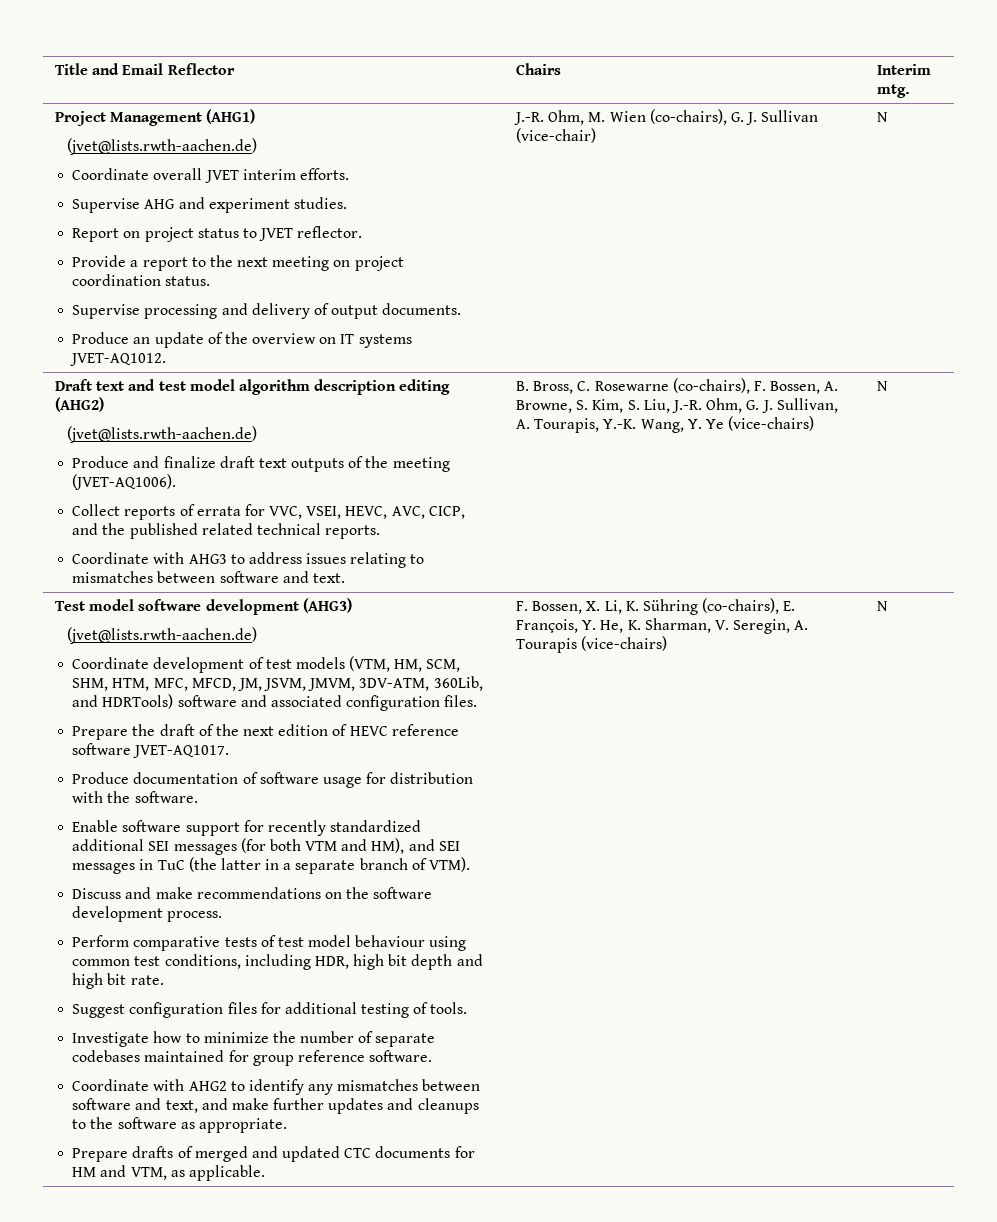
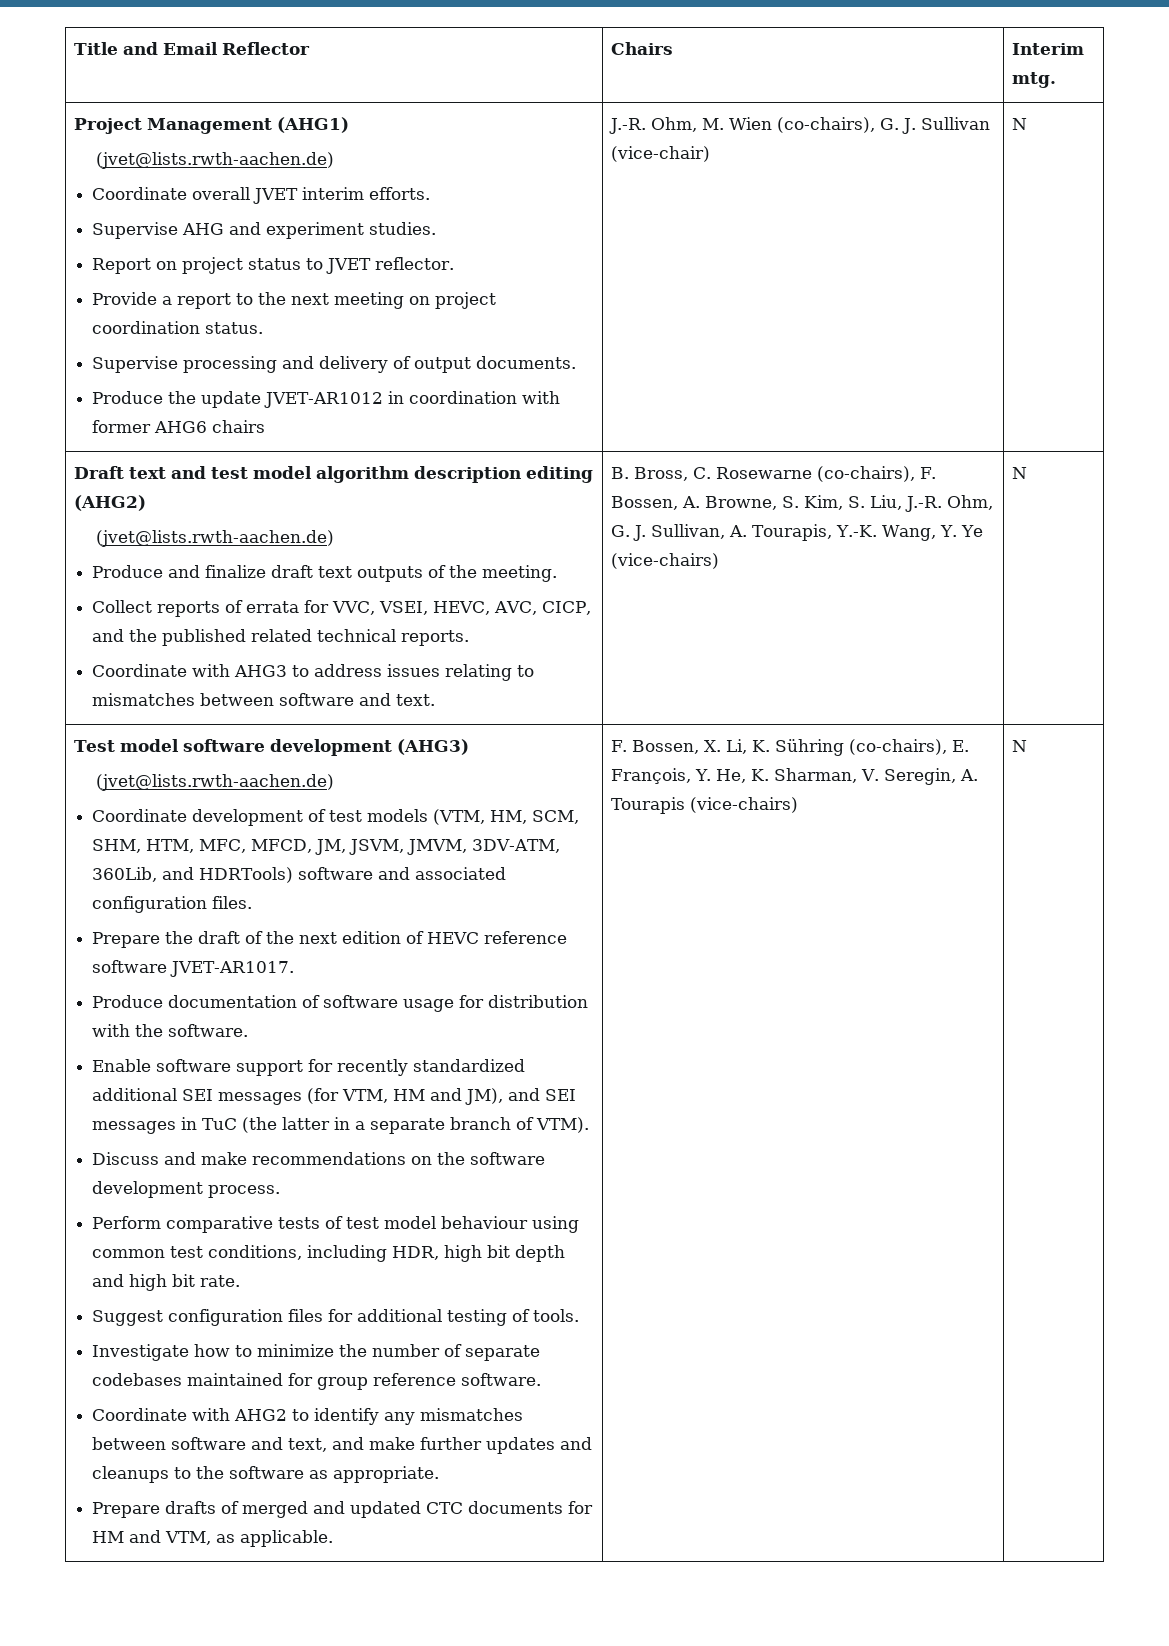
- Produce an update of the overview on IT systems JVET-AQ1012.
+ Produce the update JVET-AR1012 in coordination with former AHG6 chairs
- Produce and finalize draft text outputs of the meeting (JVET-AQ1006).
+ Produce and finalize draft text outputs of the meeting.
- Prepare the draft of the next edition of HEVC reference software JVET-AQ1017.
+ Prepare the draft of the next edition of HEVC reference software JVET-AR1017.
- Enable software support for recently standardized additional SEI messages (for both VTM and HM), and SEI messages in TuC (the latter in a separate branch of VTM).
+ Enable software support for recently standardized additional SEI messages (for VTM, HM and JM), and SEI messages in TuC (the latter in a separate branch of VTM).

